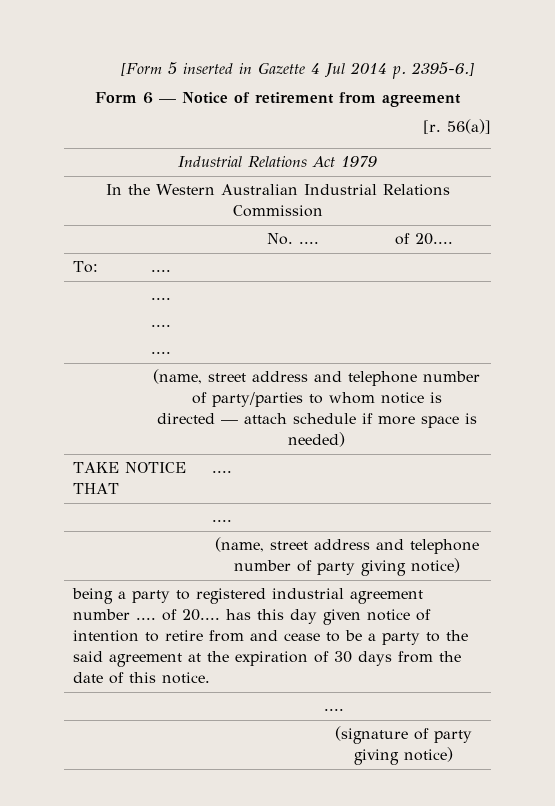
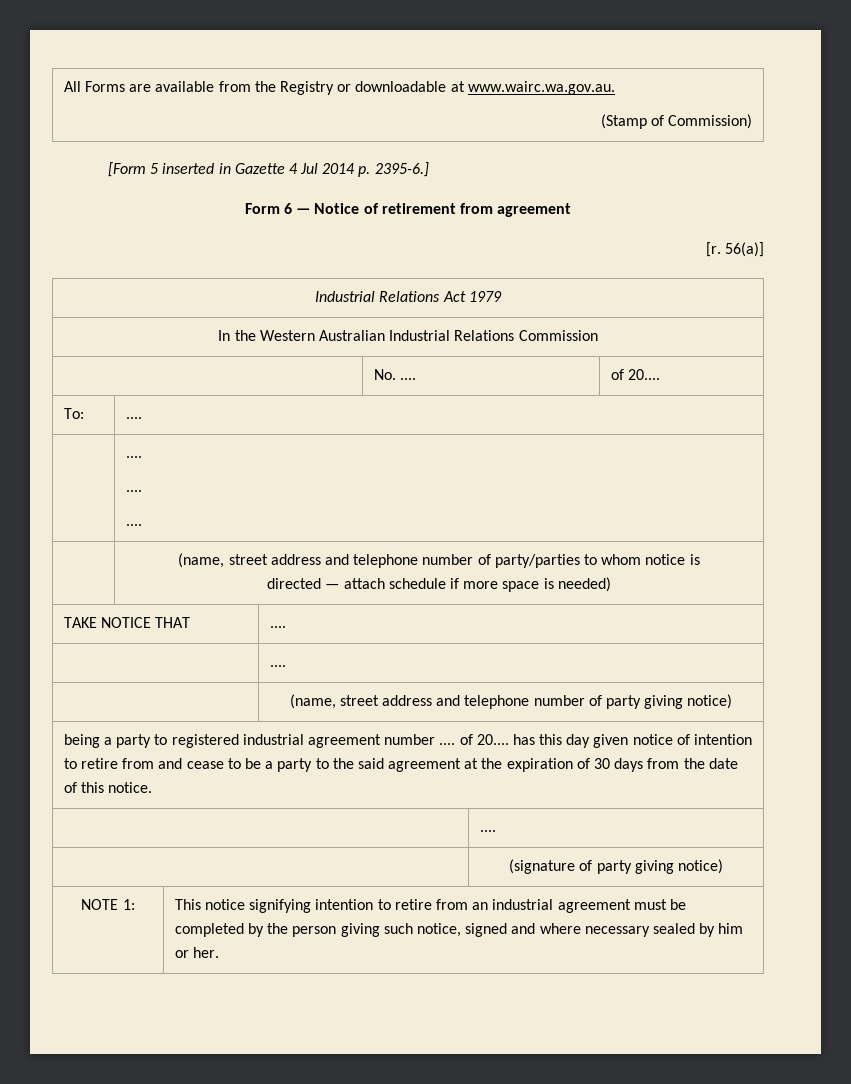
+ All Forms are available from the Registry or downloadable at www.wairc.wa.gov.au.
+ (Stamp of Commission)
+ NOTE 1: | This notice signifying intention to retire from an industrial agreement must be completed by the person giving such notice, signed and where necessary sealed by him or her.

